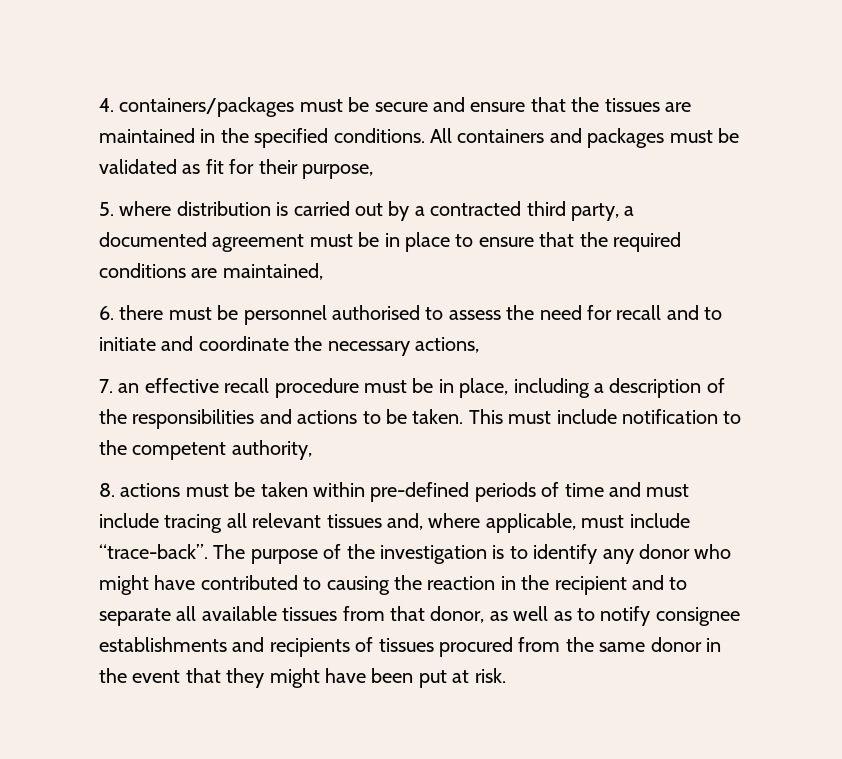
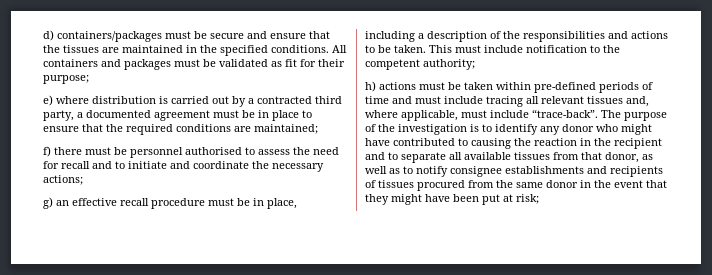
- 4. containers/packages must be secure and ensure that the tissues are maintained in the specified conditions.
+ d) containers/packages must be secure and ensure that the tissues are maintained in the specified conditions.
- All containers and packages must be validated as fit for their purpose,
- 5. where distribution is carried out by a contracted third party, a documented agreement must be in place to ensure that the required conditions are maintained,
- 6. there must be personnel authorised to assess the need for recall and to initiate and coordinate the necessary actions,
- 7. an effective recall procedure must be in place, including a description of the responsibilities and actions to be taken.
+ All containers and packages must be validated as fit for their purpose;
+ e) where distribution is carried out by a contracted third party, a documented agreement must be in place to ensure that the required conditions are maintained;
+ f) there must be personnel authorised to assess the need for recall and to initiate and coordinate the necessary actions;
+ g) an effective recall procedure must be in place, including a description of the responsibilities and actions to be taken.
- This must include notification to the competent authority,
- 8. actions must be taken within pre-defined periods of time and must include tracing all relevant tissues and, where applicable, must include “trace-back”.
+ This must include notification to the competent authority;
+ h) actions must be taken within pre-defined periods of time and must include tracing all relevant tissues and, where applicable, must include “trace-back”.
- The purpose of the investigation is to identify any donor who might have contributed to causing the reaction in the recipient and to separate all available tissues from that donor, as well as to notify consignee establishments and recipients of tissues procured from the same donor in the event that they might have been put at risk.
+ The purpose of the investigation is to identify any donor who might have contributed to causing the reaction in the recipient and to separate all available tissues from that donor, as well as to notify consignee establishments and recipients of tissues procured from the same donor in the event that they might have been put at risk;

